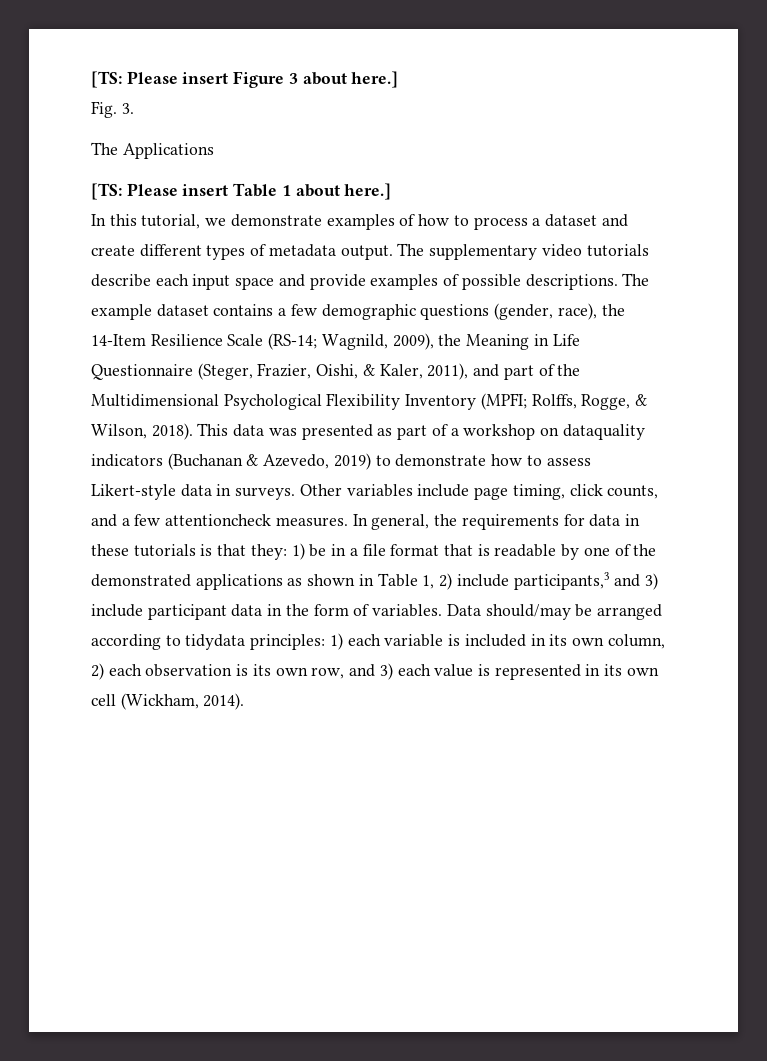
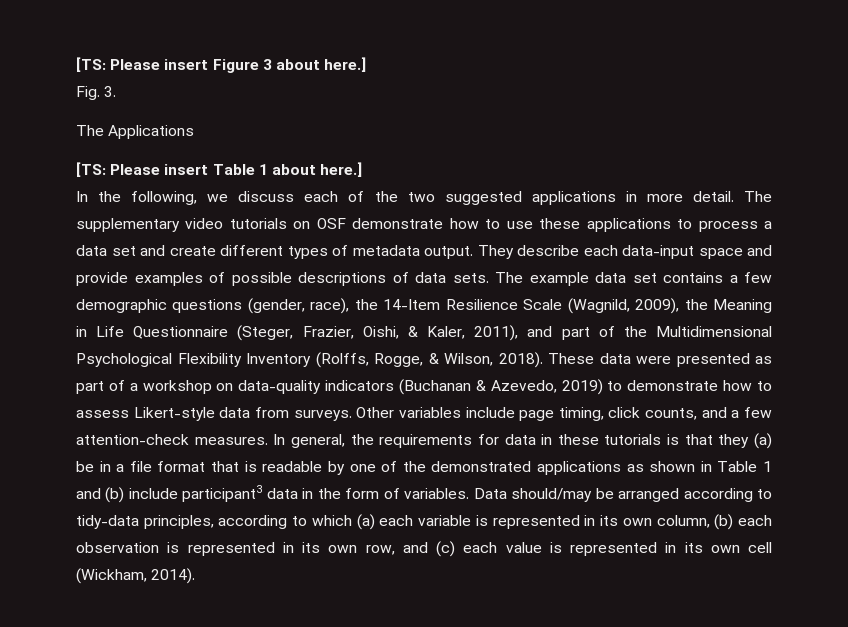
- In this tutorial, we demonstrate examples of how to process a dataset and create different types of metadata output.
+ In the following, we discuss each of the two suggested applications in more detail. The supplementary video tutorials on OSF demonstrate how to use these applications to process a data set and create different types of metadata output.
- The supplementary video tutorials describe each input space and provide examples of possible descriptions. The example dataset contains a few demographic questions (gender, race), the 14-Item Resilience Scale (RS-14; Wagnild, 2009), the Meaning in Life Questionnaire (Steger, Frazier, Oishi, & Kaler, 2011), and part of the Multidimensional Psychological Flexibility Inventory (MPFI; Rolffs, Rogge, & Wilson, 2018).
+ They describe each data-input space and provide examples of possible descriptions of data sets. The example data set contains a few demographic questions (gender, race), the 14-Item Resilience Scale (Wagnild, 2009), the Meaning in Life Questionnaire (Steger, Frazier, Oishi, & Kaler, 2011), and part of the Multidimensional Psychological Flexibility Inventory (Rolffs, Rogge, & Wilson, 2018).
- This data was presented as part of a workshop on dataquality indicators (Buchanan & Azevedo, 2019) to demonstrate how to assess Likert-style data in surveys.
+ These data were presented as part of a workshop on data-quality indicators (Buchanan & Azevedo, 2019) to demonstrate how to assess Likert-style data from surveys.
- Other variables include page timing, click counts, and a few attentioncheck measures.
+ Other variables include page timing, click counts, and a few attention-check measures.
- In general, the requirements for data in these tutorials is that they: 1) be in a file format that is readable by one of the demonstrated applications as shown in Table 1, 2) include participants,3 and 3) include participant data in the form of variables.
+ In general, the requirements for data in these tutorials is that they (a) be in a file format that is readable by one of the demonstrated applications as shown in Table 1 and (b) include participant3 data in the form of variables.
- Data should/may be arranged according to tidydata principles: 1) each variable is included in its own column, 2) each observation is its own row, and 3) each value is represented in its own cell (Wickham, 2014).
+ Data should/may be arranged according to tidy-data principles, according to which (a) each variable is represented in its own column, (b) each observation is represented in its own row, and (c) each value is represented in its own cell (Wickham, 2014).

